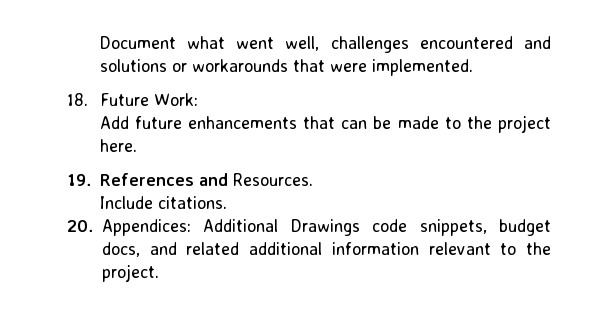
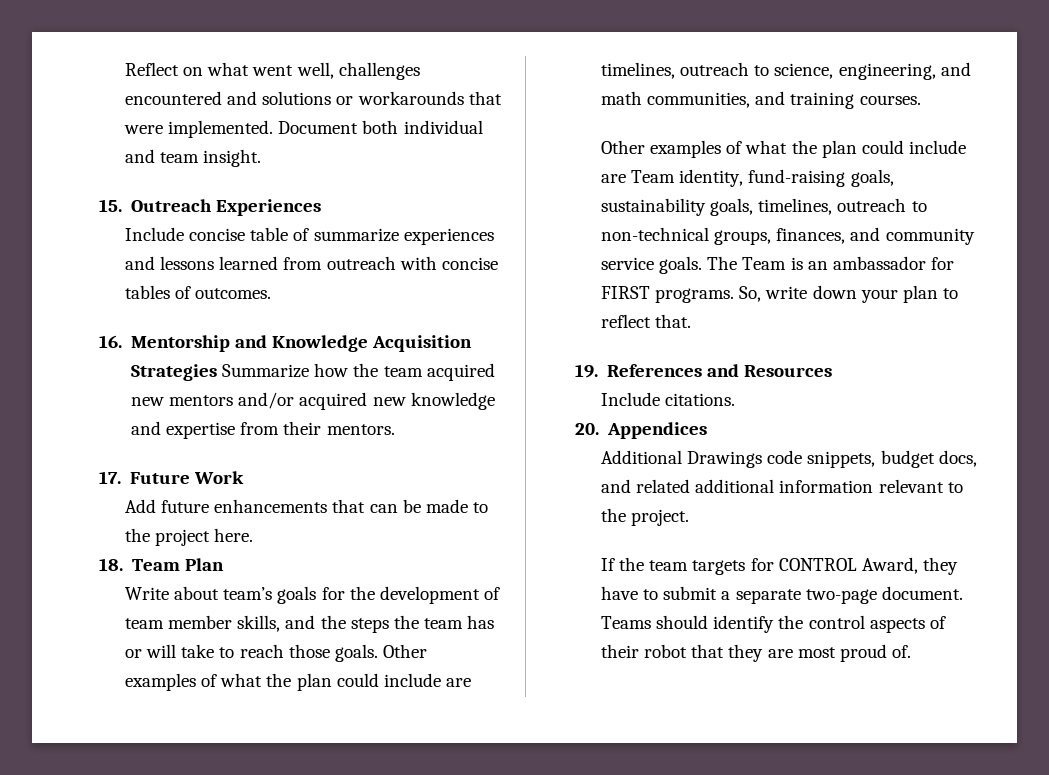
- Document what went well, challenges encountered and solutions or workarounds that were implemented.
- 18. Future Work:
+ Reflect on what went well, challenges encountered and solutions or workarounds that were implemented. Document both individual and team insight.
+ 15. Outreach Experiences
+ Include concise table of summarize experiences and lessons learned from outreach with concise tables of outcomes.
+ 16. Mentorship and Knowledge Acquisition Strategies Summarize how the team acquired new mentors and/or acquired new knowledge and expertise from their mentors.
+ 17. Future Work
+ 18. Team Plan
+ Write about team’s goals for the development of team member skills, and the steps the team has or will take to reach those goals. Other examples of what the plan could include are timelines, outreach to science, engineering, and math communities, and training courses.
+ Other examples of what the plan could include are Team identity, fund-raising goals, sustainability goals, timelines, outreach to non-technical groups, finances, and community service goals. The Team is an ambassador for FIRST programs. So, write down your plan to reflect that.
- 19. References and Resources.
+ 19. References and Resources
- 20. Appendices: Additional Drawings code snippets, budget docs, and related additional information relevant to the project.
+ 20. Appendices
+ Additional Drawings code snippets, budget docs, and related additional information relevant to the project.
+ If the team targets for CONTROL Award, they have to submit a separate two-page document. Teams should identify the control aspects of their robot that they are most proud of.

